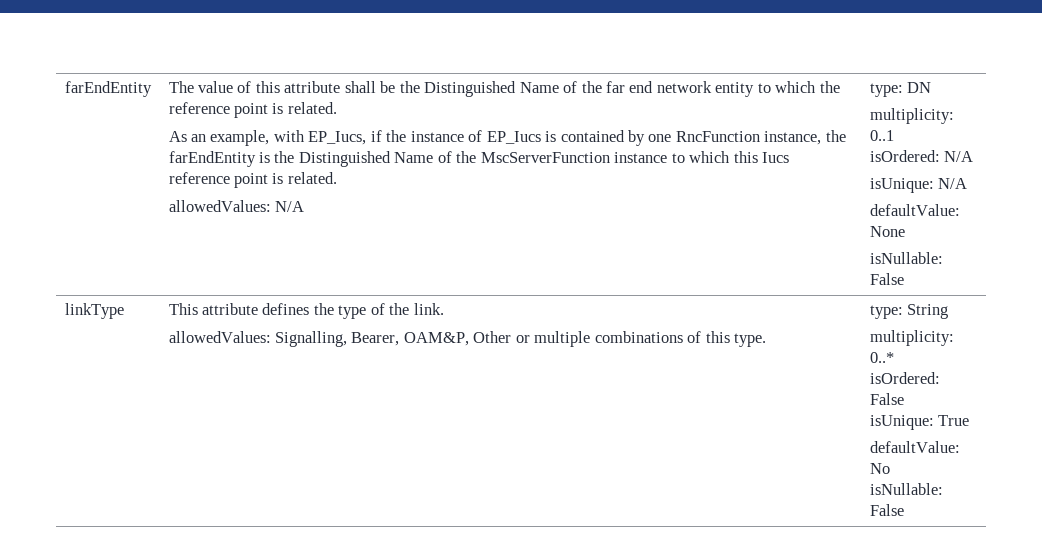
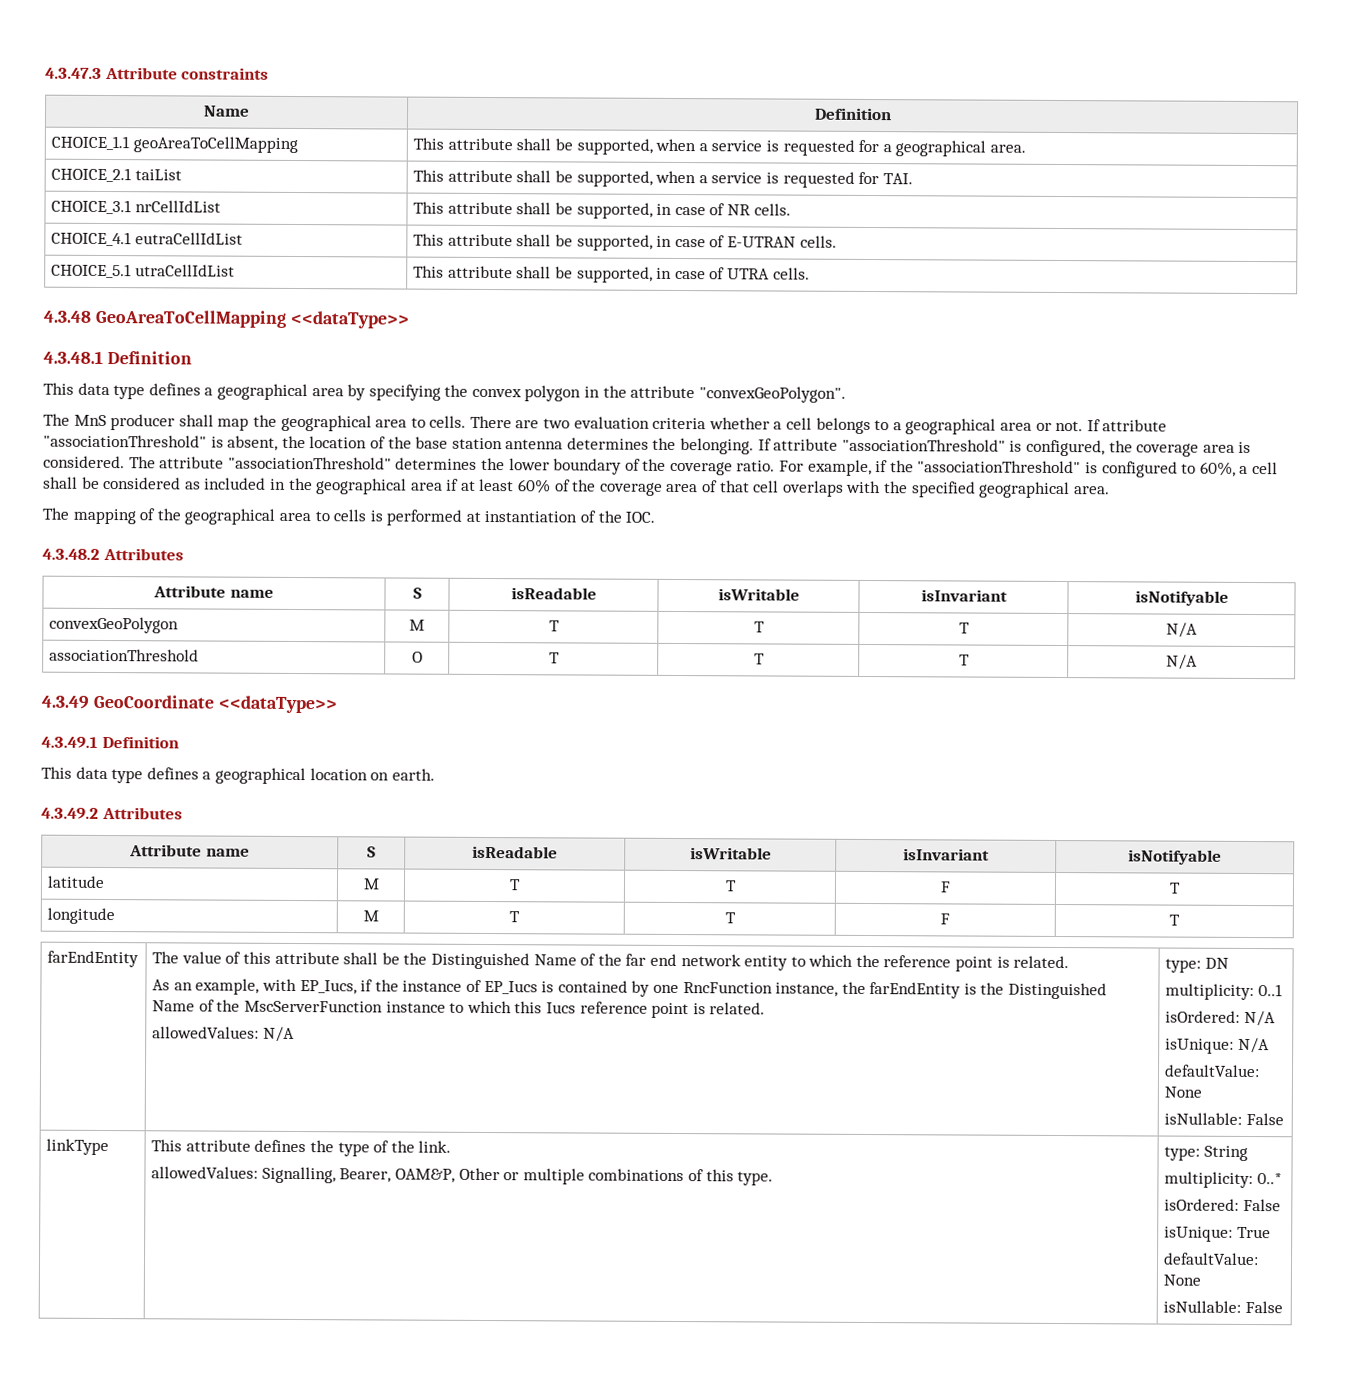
+ 4.3.47.3 Attribute constraints
+ Name | Definition
+ CHOICE_1.1 geoAreaToCellMapping | This attribute shall be supported, when a service is requested for a geographical area.
+ CHOICE_2.1 taiList | This attribute shall be supported, when a service is requested for TAI.
+ CHOICE_3.1 nrCellIdList | This attribute shall be supported, in case of NR cells.
+ CHOICE_4.1 eutraCellIdList | This attribute shall be supported, in case of E-UTRAN cells.
+ CHOICE_5.1 utraCellIdList | This attribute shall be supported, in case of UTRA cells.
+ 4.3.48 GeoAreaToCellMapping <<dataType>>
+ 4.3.48.1 Definition
+ This data type defines a geographical area by specifying the convex polygon in the attribute "convexGeoPolygon".
+ The MnS producer shall map the geographical area to cells. There are two evaluation criteria whether a cell belongs to a geographical area or not. If attribute "associationThreshold" is absent, the location of the base station antenna determines the belonging. If attribute "associationThreshold" is configured, the coverage area is considered. The attribute "associationThreshold" determines the lower boundary of the coverage ratio. For example, if the "associationThreshold" is configured to 60%, a cell shall be considered as included in the geographical area if at least 60% of the coverage area of that cell overlaps with the specified geographical area.
+ The mapping of the geographical area to cells is performed at instantiation of the IOC.
+ 4.3.48.2 Attributes
+ Attribute name | S | isReadable | isWritable | isInvariant | isNotifyable
+ convexGeoPolygon | M | T | T | T | N/A
+ associationThreshold | O | T | T | T | N/A
+ 4.3.49 GeoCoordinate <<dataType>>
+ 4.3.49.1 Definition
+ This data type defines a geographical location on earth.
+ 4.3.49.2 Attributes
+ Attribute name | S | isReadable | isWritable | isInvariant | isNotifyable
+ latitude | M | T | T | F | T
+ longitude | M | T | T | F | T
  linkType | This attribute defines the type of the link.
  allowedValues: Signalling, Bearer, OAM&P, Other or multiple combinations of this type. | type: String
  multiplicity: 0..*
  isOrdered: False
  isUnique: True
- defaultValue: No
+ defaultValue: None

